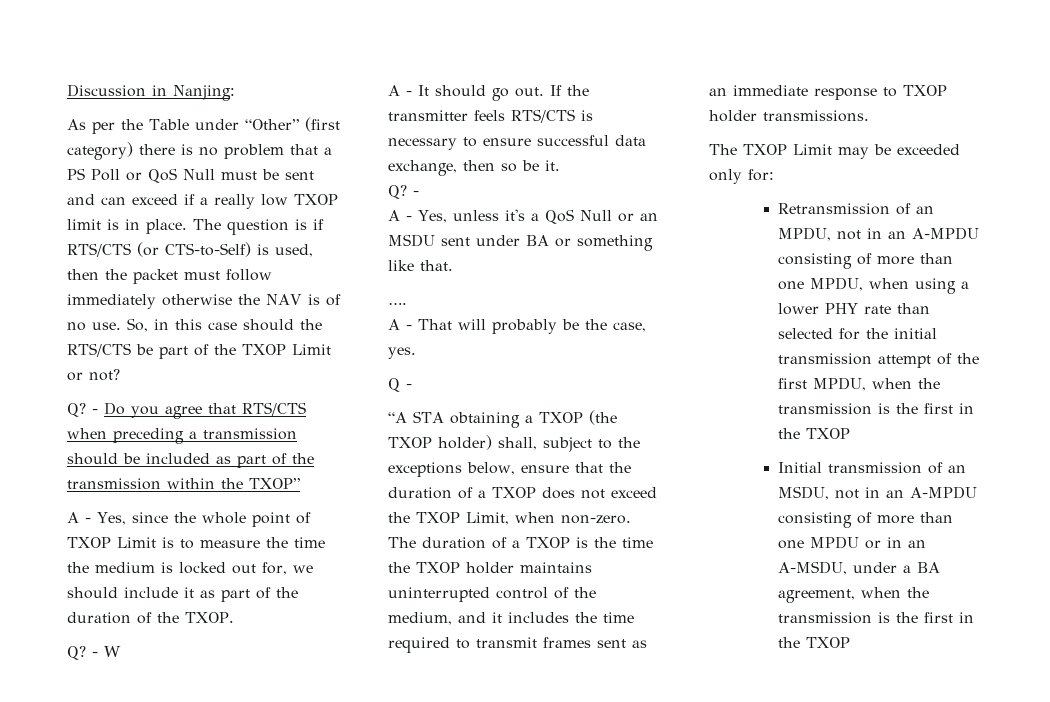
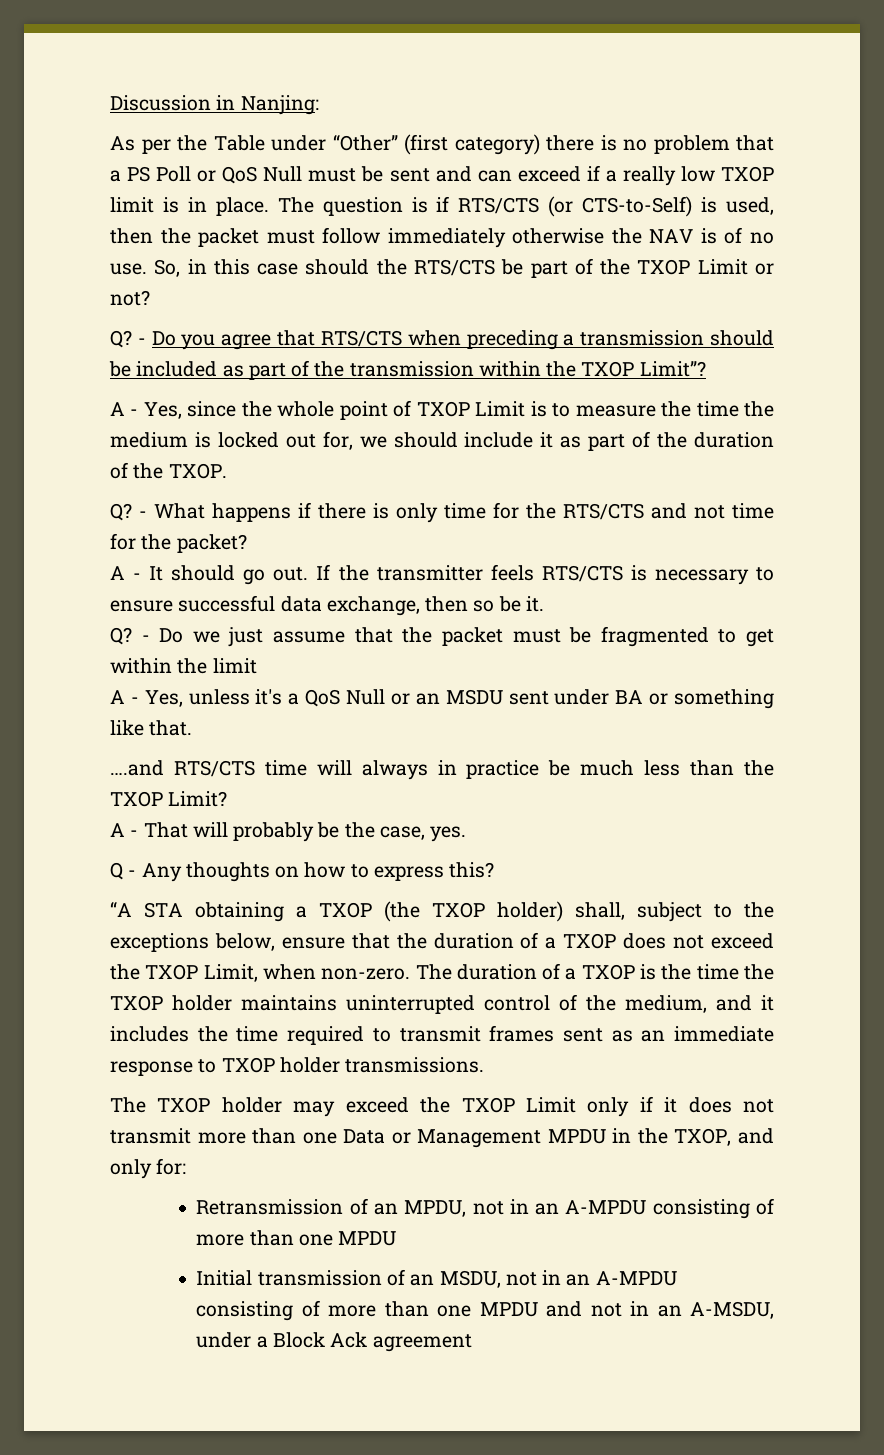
- - Do you agree that RTS/CTS when preceding a transmission should be included as part of the transmission within the TXOP”
+ - Do you agree that RTS/CTS when preceding a transmission should be included as part of the transmission within the TXOP Limit”?
- - W
+ - What happens if there is only time for the RTS/CTS and not time for the packet?
  If the transmitter feels RTS/CTS is necessary to ensure successful data exchange, then so be it.
- Q? -
+ Q? - Do we just assume that the packet must be fragmented to get within the limit
- ….
+ ….and RTS/CTS time will always in practice be much less than the TXOP Limit?
- Q -
+ Q - Any thoughts on how to express this?
- The TXOP Limit may be exceeded only for:
+ The TXOP holder may exceed the TXOP Limit only if it does not transmit more than one Data or Management MPDU in the TXOP, and only for:
- Retransmission of an MPDU, not in an A-MPDU consisting of more than one MPDU, when using a lower PHY rate than selected for the initial transmission attempt of the first MPDU, when the transmission is the first in the TXOP
+ Retransmission of an MPDU, not in an A-MPDU consisting of more than one MPDU
- Initial transmission of an MSDU, not in an A-MPDU consisting of more than one MPDU or in an A-MSDU, under a BA agreement, when the transmission is the first in the TXOP
+ Initial transmission of an MSDU, not in an A-MPDU consisting of more than one MPDU and not in an A-MSDU, under a Block Ack agreement

